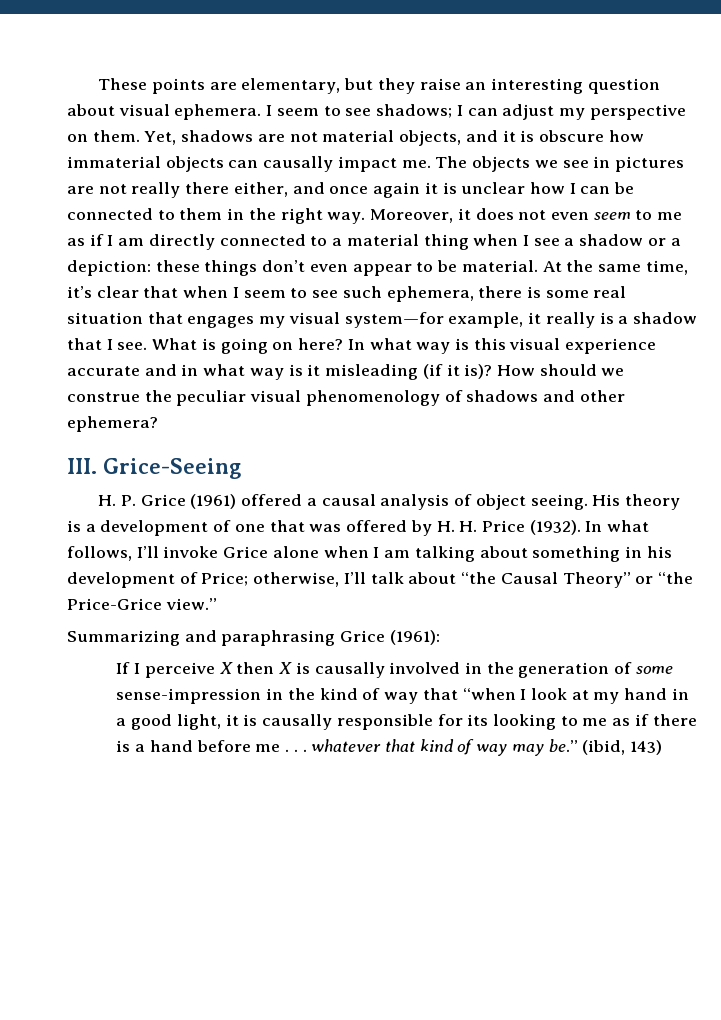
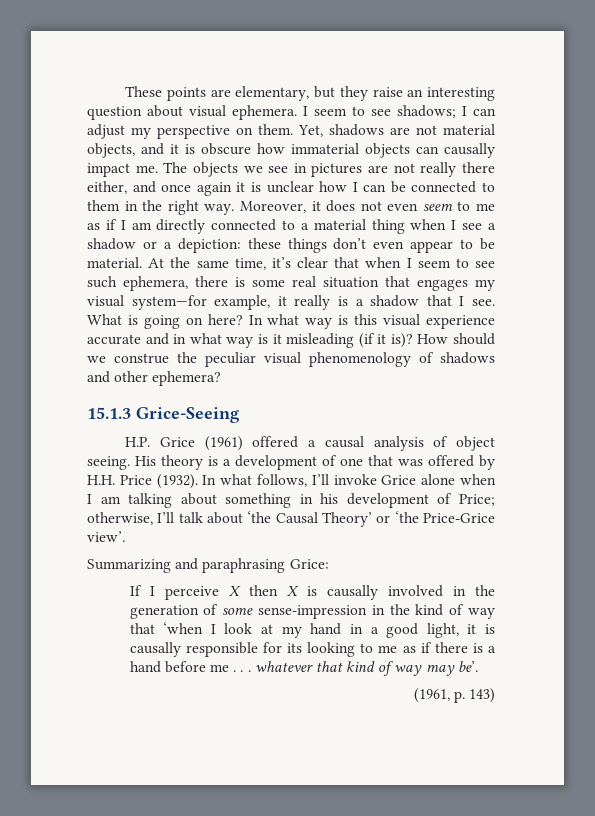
- III. Grice-Seeing
+ 15.1.3 Grice-Seeing
- H. P. Grice (1961) offered a causal analysis of object seeing.
+ H.P. Grice (1961) offered a causal analysis of object seeing.
- His theory is a development of one that was offered by H. H. Price (1932).
+ His theory is a development of one that was offered by H.H. Price (1932).
- In what follows, I’ll invoke Grice alone when I am talking about something in his development of Price; otherwise, I’ll talk about “the Causal Theory” or “the Price-Grice view.”
+ In what follows, I’ll invoke Grice alone when I am talking about something in his development of Price; otherwise, I’ll talk about ‘the Causal Theory’ or ‘the Price-Grice view’.
- Summarizing and paraphrasing Grice (1961):
+ Summarizing and paraphrasing Grice:
- If I perceive X then X is causally involved in the generation of some sense-impression in the kind of way that “when I look at my hand in a good light, it is causally responsible for its looking to me as if there is a hand before me . . . whatever that kind of way may be.” (ibid, 143)
+ If I perceive X then X is causally involved in the generation of some sense-impression in the kind of way that ‘when I look at my hand in a good light, it is causally responsible for its looking to me as if there is a hand before me . . . whatever that kind of way may be’.
+ (1961, p. 143)

